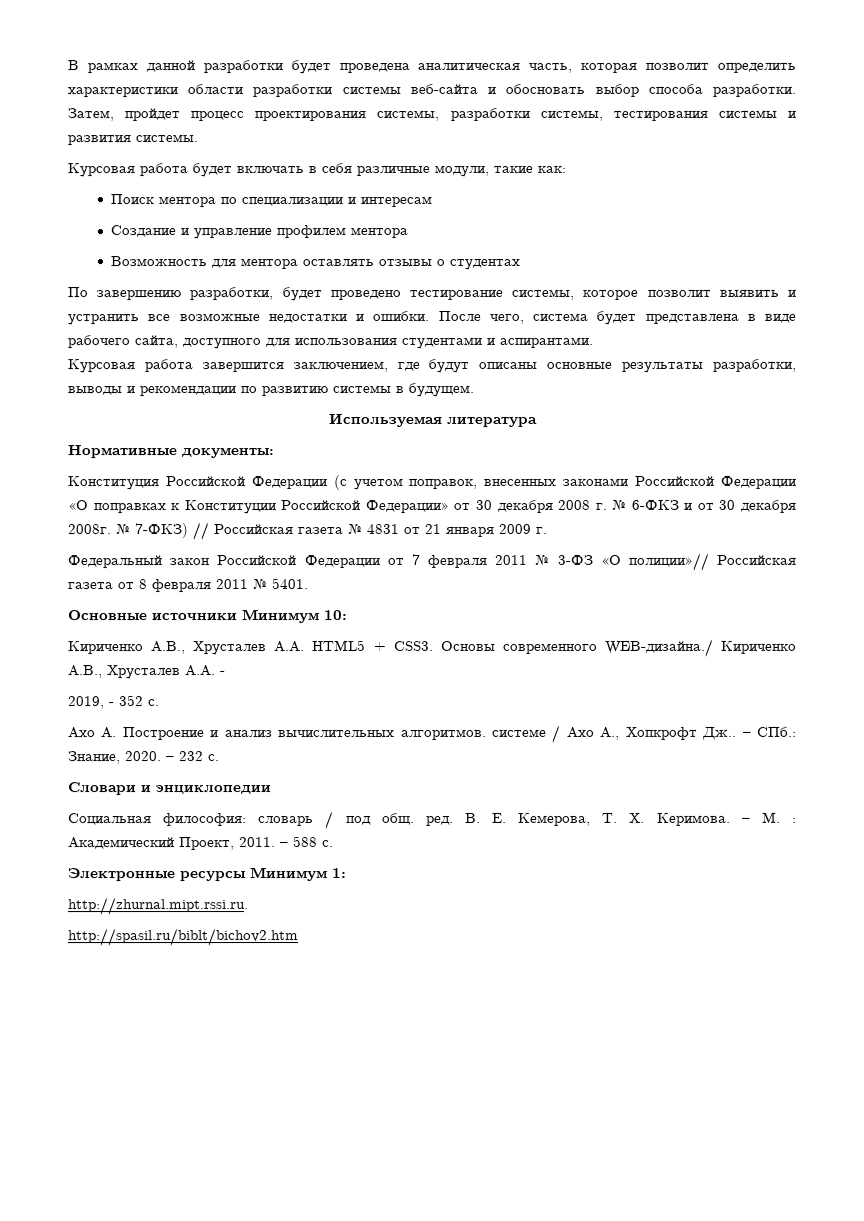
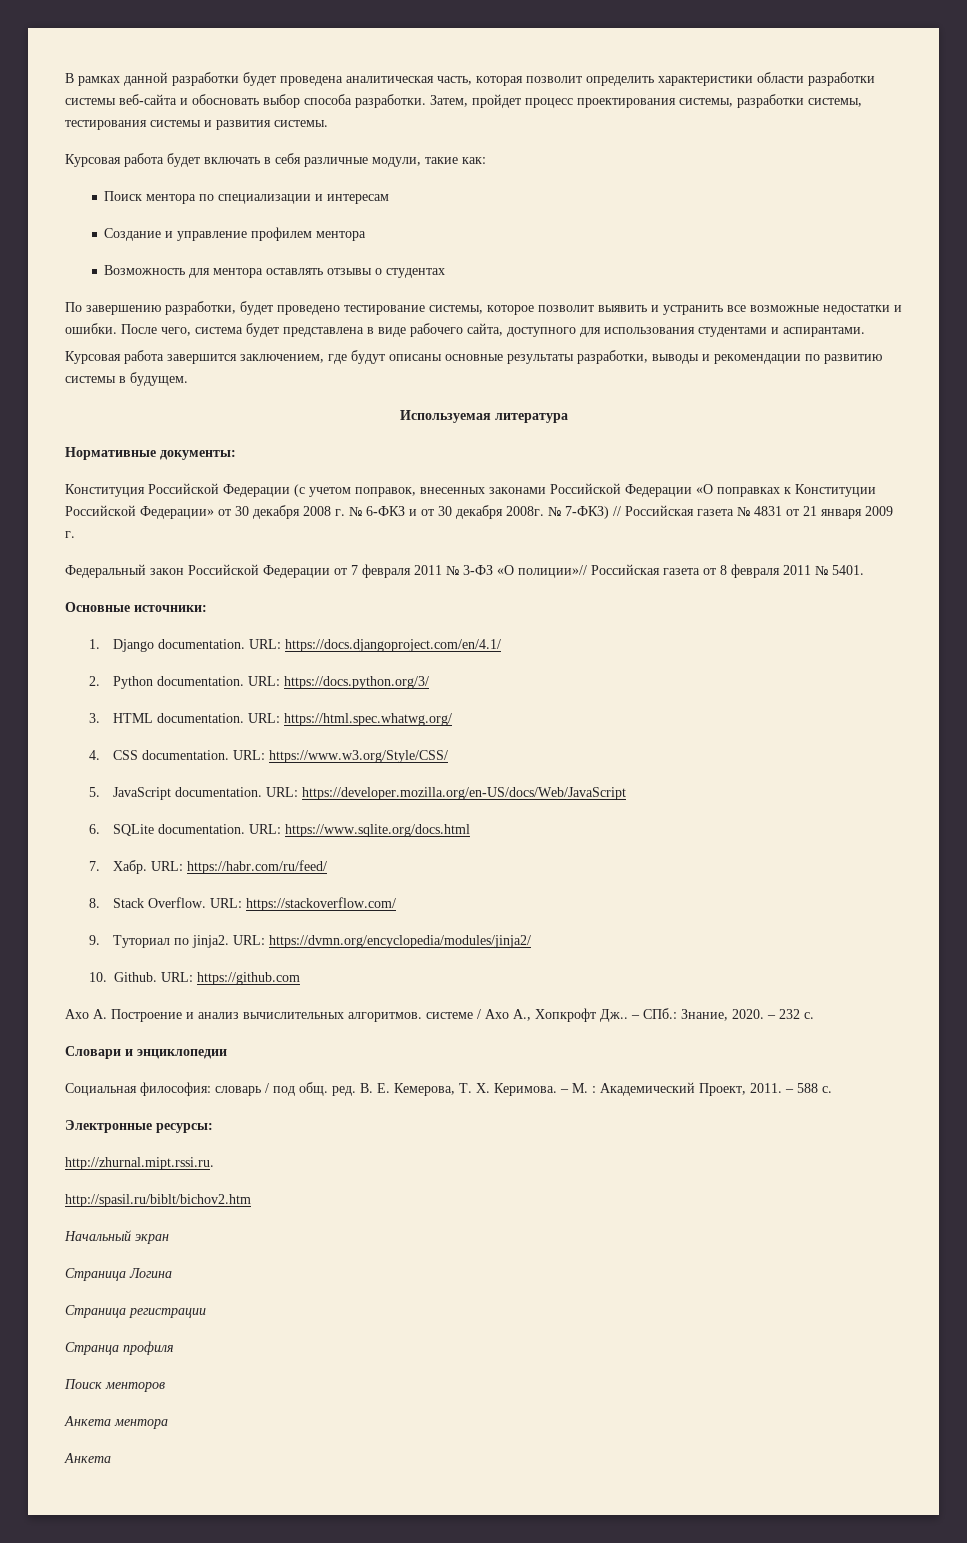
- Основные источники Минимум 10:
- Кириченко А.В., Хрусталев А.А. HTML5 + CSS3. Основы современного WEB-дизайна./ Кириченко А.В., Хрусталев А.А. -
- 2019, - 352 с.
+ Основные источники:
+ 1. Django documentation. URL: https://docs.djangoproject.com/en/4.1/
+ 2. Python documentation. URL: https://docs.python.org/3/
+ 3. HTML documentation. URL: https://html.spec.whatwg.org/
+ 4. CSS documentation. URL: https://www.w3.org/Style/CSS/
+ 5. JavaScript documentation. URL: https://developer.mozilla.org/en-US/docs/Web/JavaScript
+ 6. SQLite documentation. URL: https://www.sqlite.org/docs.html
+ 7. Хабр. URL: https://habr.com/ru/feed/
+ 8. Stack Overflow. URL: https://stackoverflow.com/
+ 9. Туториал по jinja2. URL: https://dvmn.org/encyclopedia/modules/jinja2/
+ 10. Github. URL: https://github.com
- Электронные ресурсы Минимум 1:
+ Электронные ресурсы:
+ Начальный экран
+ Страница Логина
+ Страница регистрации
+ Странца профиля
+ Поиск менторов
+ Анкета ментора
+ Анкета

